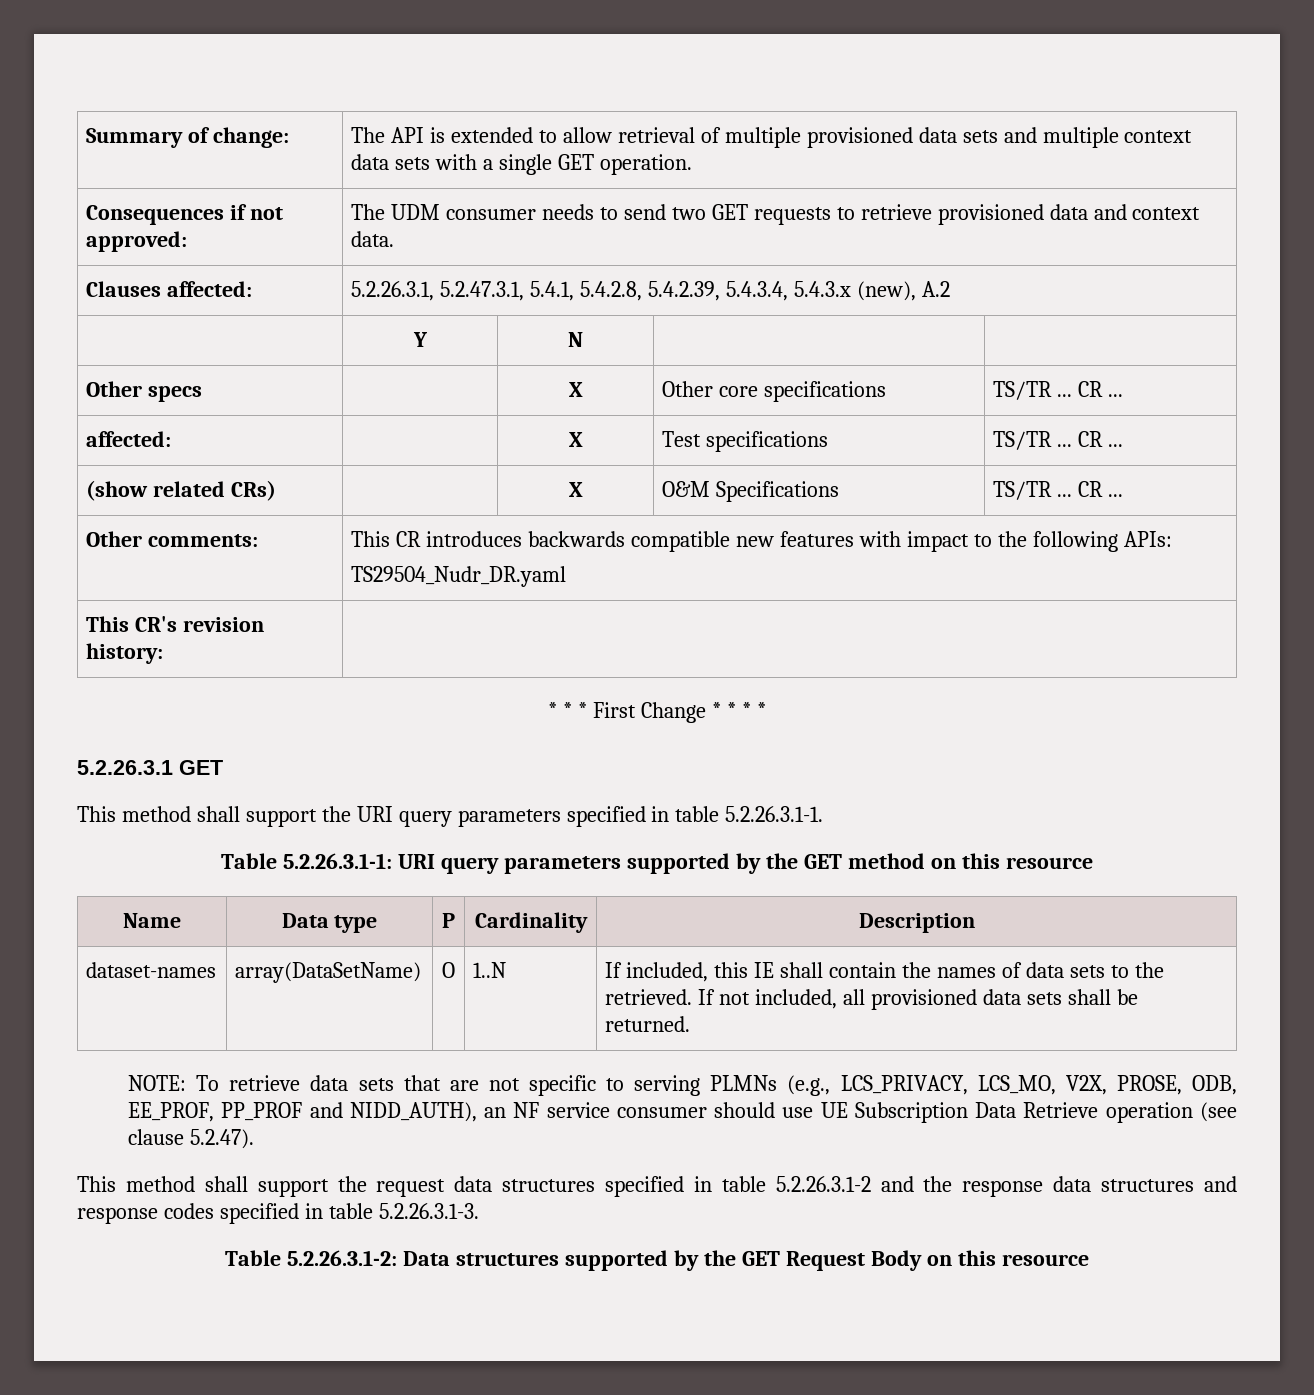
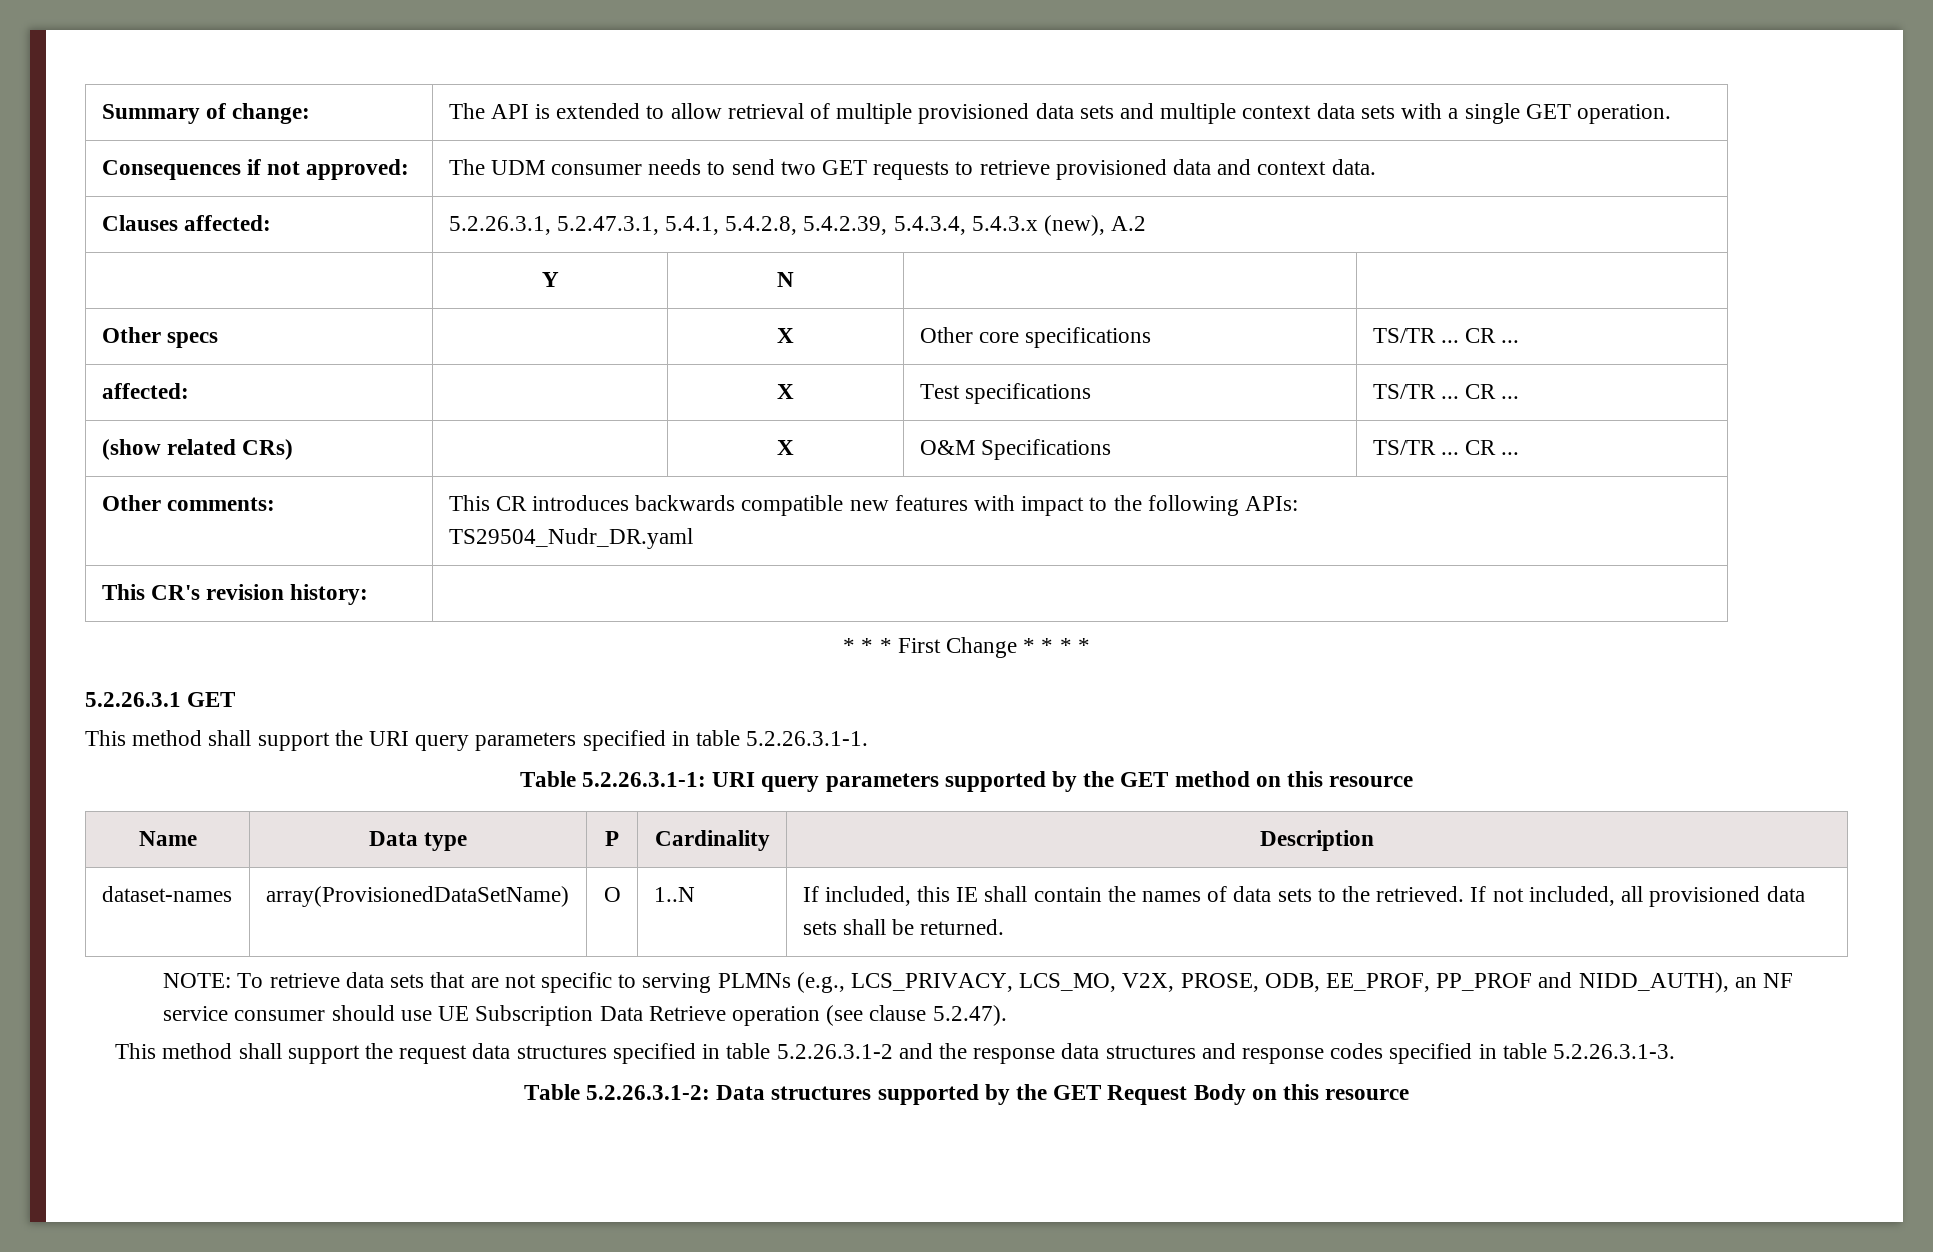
- dataset-names | array(DataSetName) | O | 1..N | If included, this IE shall contain the names of data sets to the retrieved. If not included, all provisioned data sets shall be returned.
+ dataset-names | array(ProvisionedDataSetName) | O | 1..N | If included, this IE shall contain the names of data sets to the retrieved. If not included, all provisioned data sets shall be returned.

